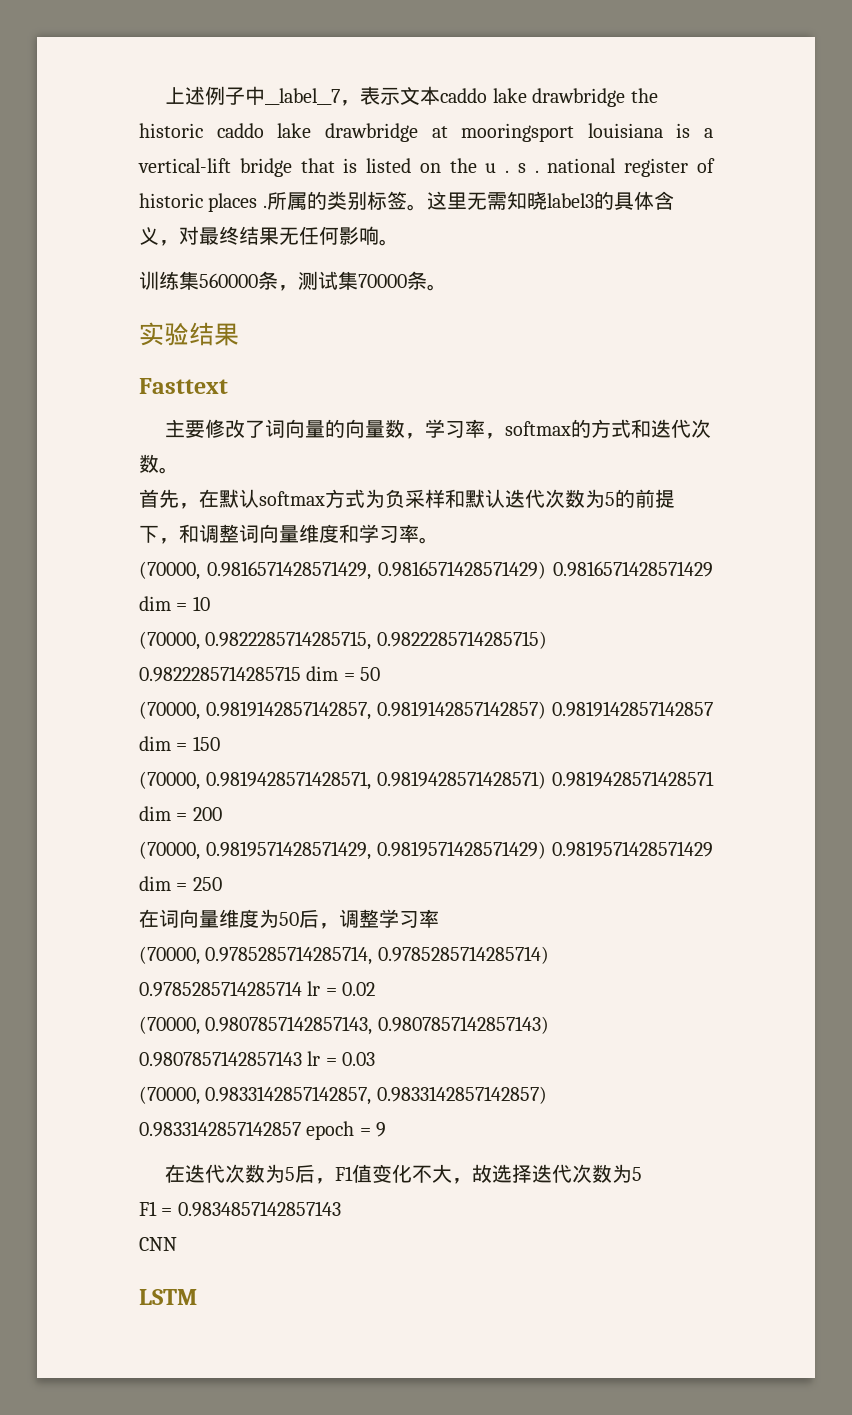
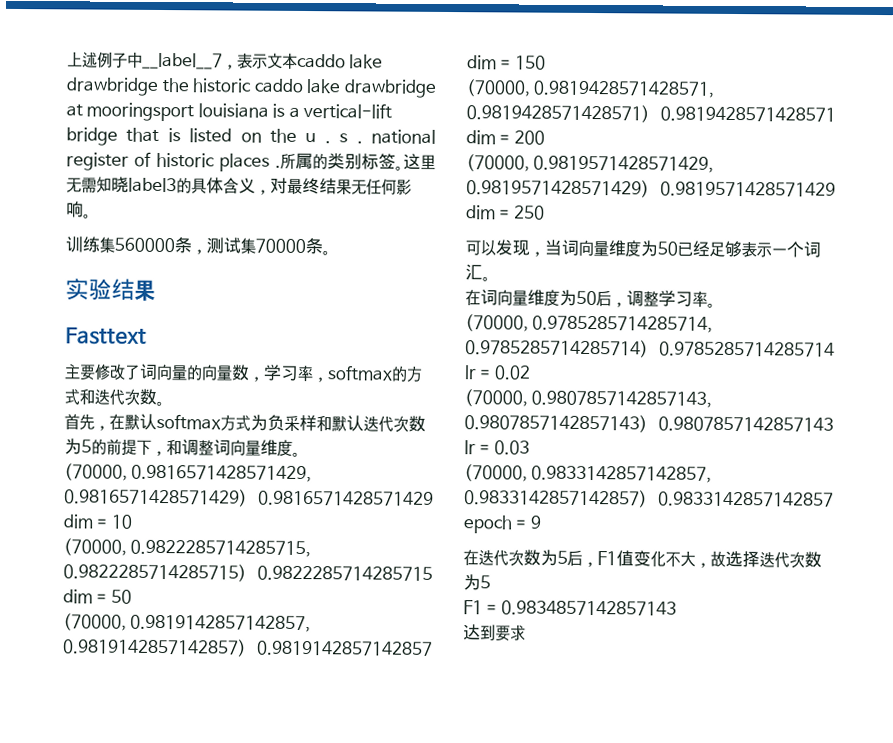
- 首先，在默认softmax方式为负采样和默认迭代次数为5的前提下，和调整词向量维度和学习率。
+ 首先，在默认softmax方式为负采样和默认迭代次数为5的前提下，和调整词向量维度。
+ 可以发现，当词向量维度为50已经足够表示一个词汇。
- 在词向量维度为50后，调整学习率
+ 在词向量维度为50后，调整学习率。
- CNN
- LSTM
+ 达到要求

